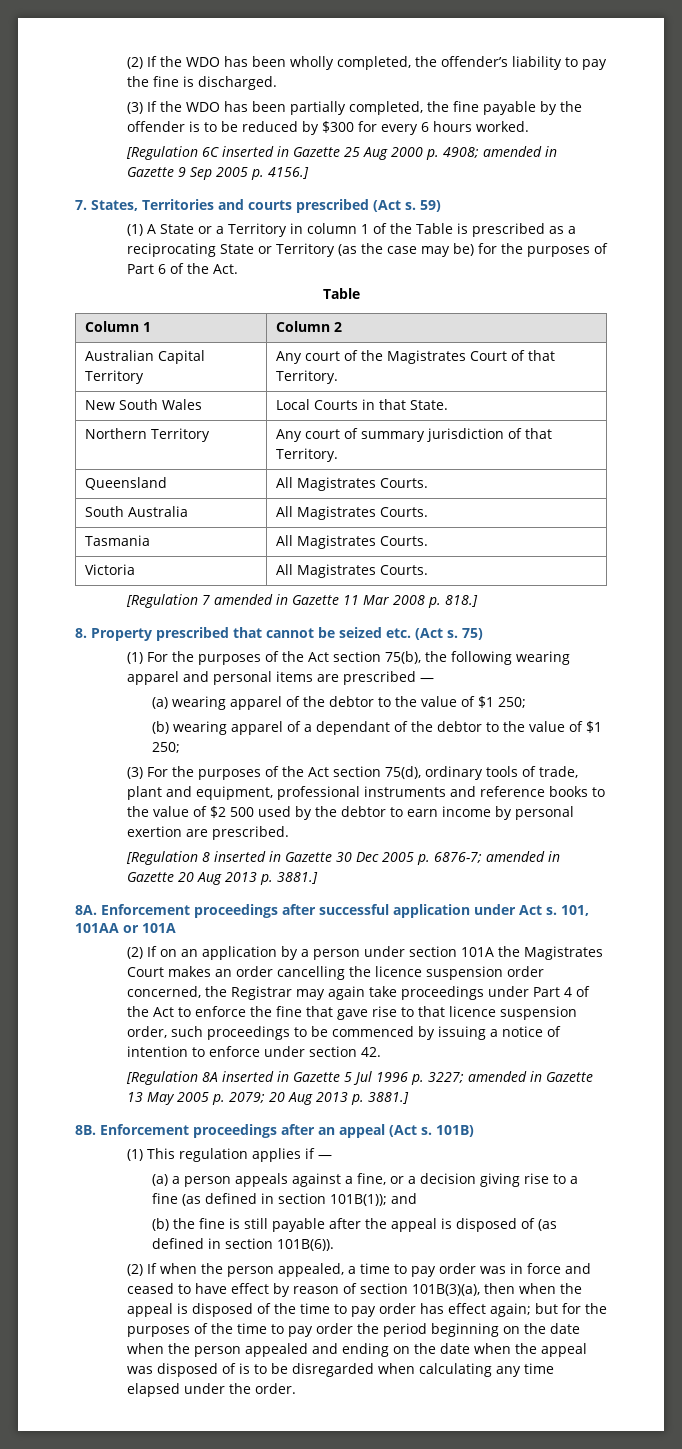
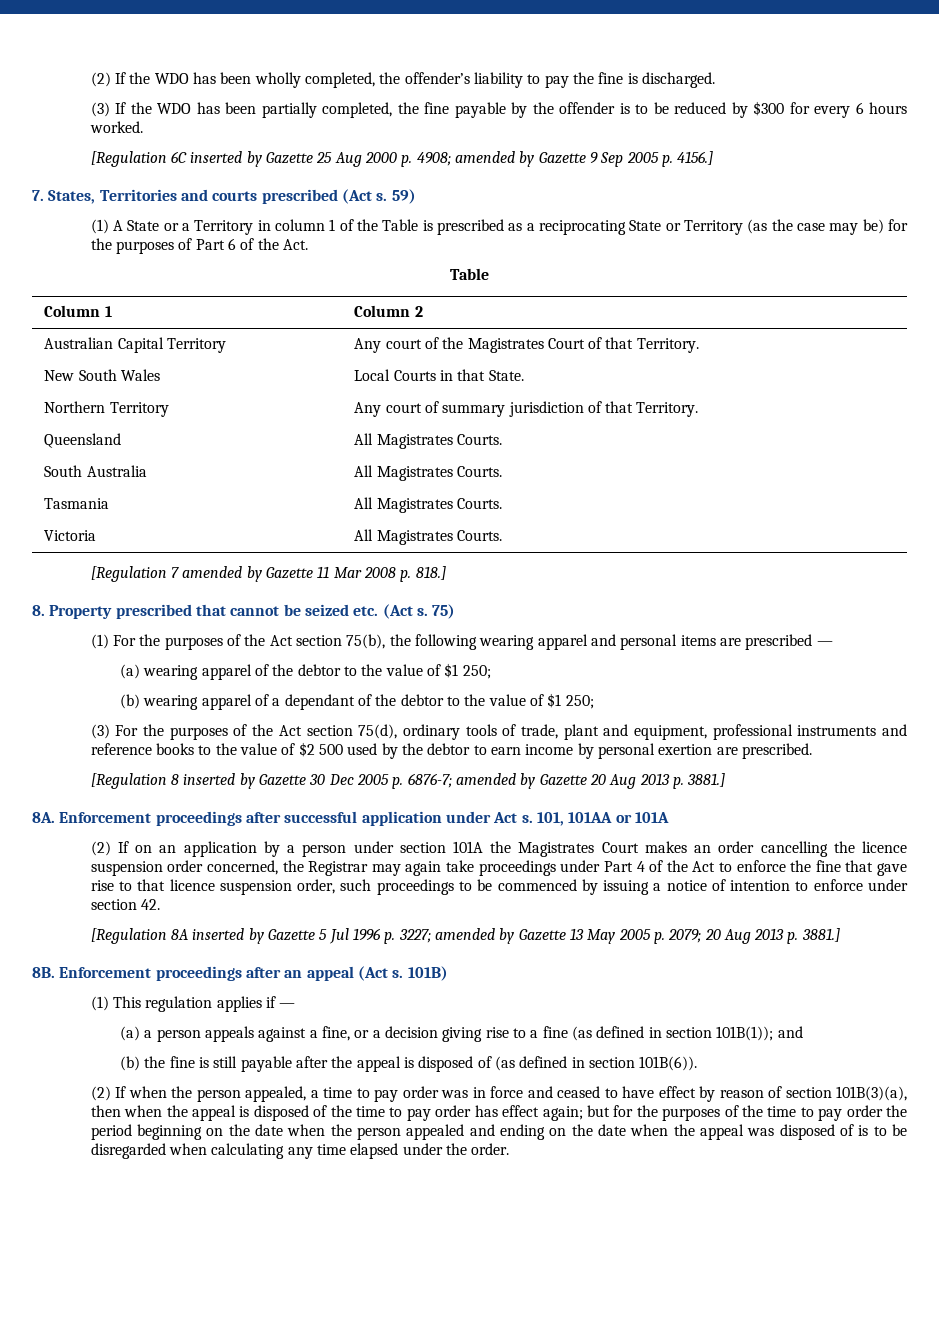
- [Regulation 6C inserted in Gazette 25 Aug 2000 p. 4908; amended in Gazette 9 Sep 2005 p. 4156.]
+ [Regulation 6C inserted by Gazette 25 Aug 2000 p. 4908; amended by Gazette 9 Sep 2005 p. 4156.]
- [Regulation 7 amended in Gazette 11 Mar 2008 p. 818.]
+ [Regulation 7 amended by Gazette 11 Mar 2008 p. 818.]
- [Regulation 8 inserted in Gazette 30 Dec 2005 p. 6876-7; amended in Gazette 20 Aug 2013 p. 3881.]
+ [Regulation 8 inserted by Gazette 30 Dec 2005 p. 6876-7; amended by Gazette 20 Aug 2013 p. 3881.]
- [Regulation 8A inserted in Gazette 5 Jul 1996 p. 3227; amended in Gazette 13 May 2005 p. 2079; 20 Aug 2013 p. 3881.]
+ [Regulation 8A inserted by Gazette 5 Jul 1996 p. 3227; amended by Gazette 13 May 2005 p. 2079; 20 Aug 2013 p. 3881.]

